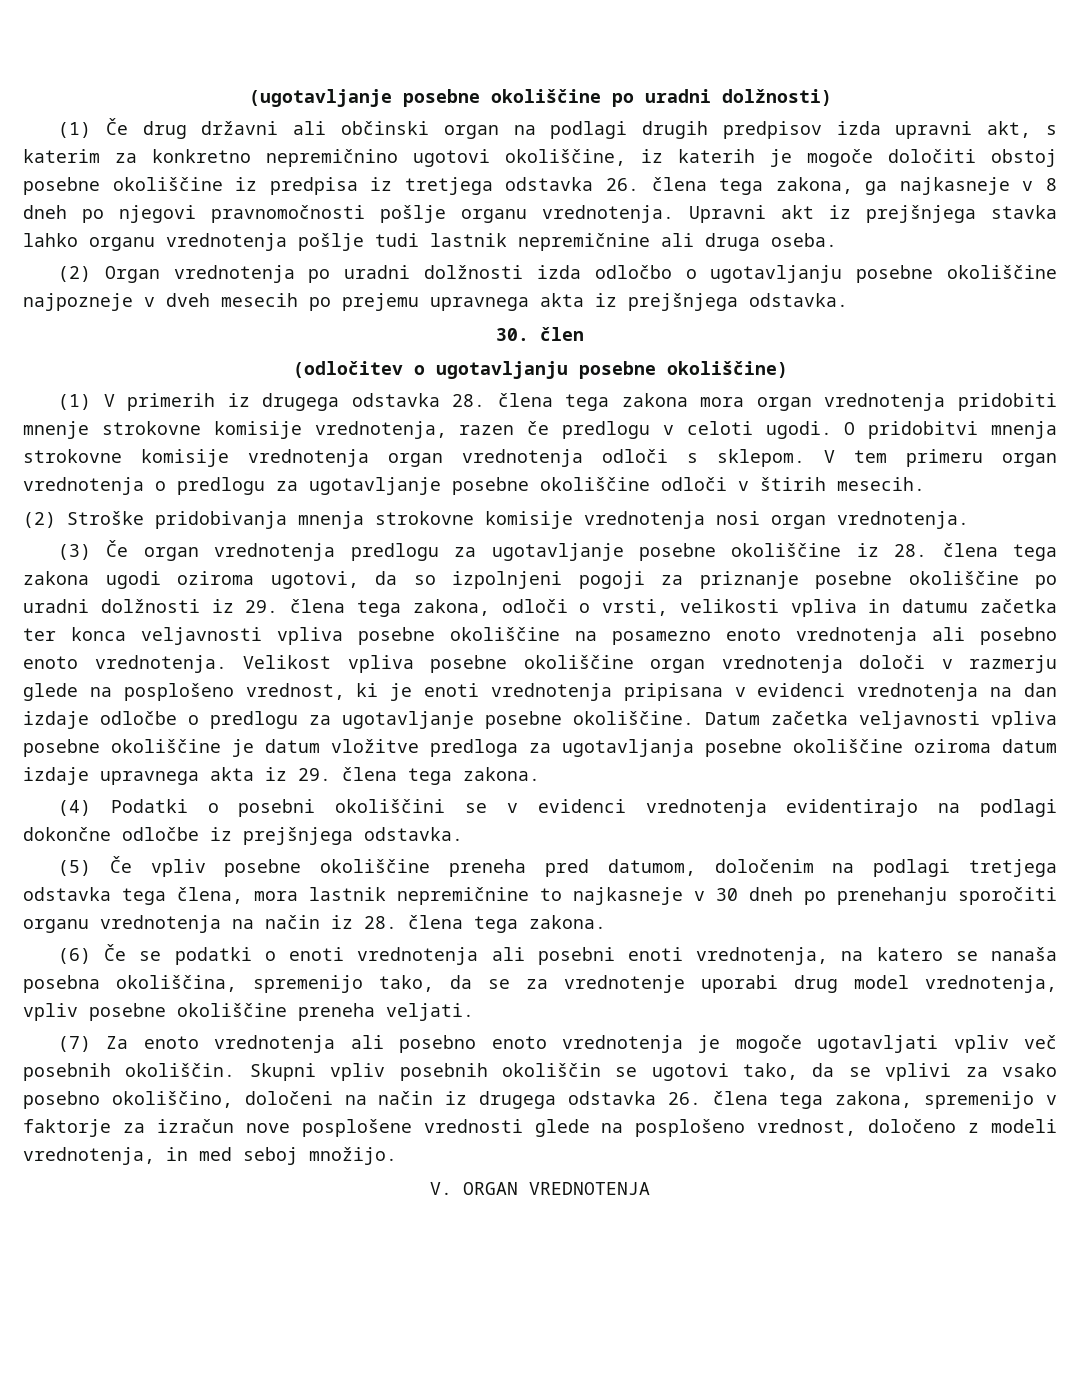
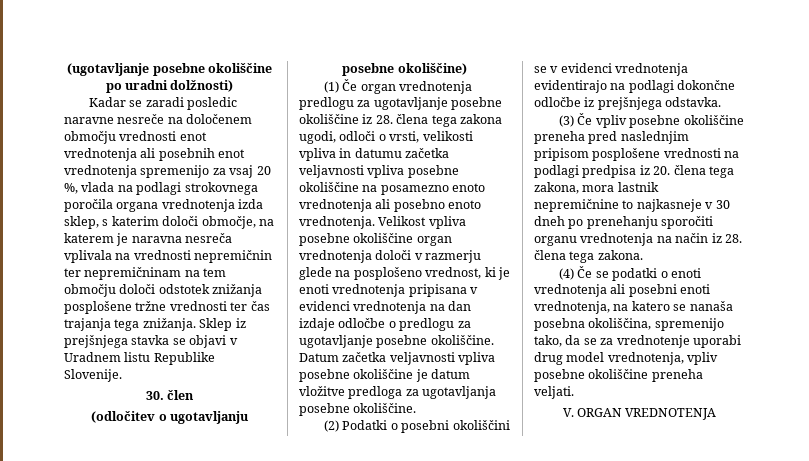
- (1) Če drug državni ali občinski organ na podlagi drugih predpisov izda upravni akt, s katerim za konkretno nepremičnino ugotovi okoliščine, iz katerih je mogoče določiti obstoj posebne okoliščine iz predpisa iz tretjega odstavka 26. člena tega zakona, ga najkasneje v 8 dneh po njegovi pravnomočnosti pošlje organu vrednotenja. Upravni akt iz prejšnjega stavka lahko organu vrednotenja pošlje tudi lastnik nepremičnine ali druga oseba.
- (2) Organ vrednotenja po uradni dolžnosti izda odločbo o ugotavljanju posebne okoliščine najpozneje v dveh mesecih po prejemu upravnega akta iz prejšnjega odstavka.
+ Kadar se zaradi posledic naravne nesreče na določenem območju vrednosti enot vrednotenja ali posebnih enot vrednotenja spremenijo za vsaj 20 %, vlada na podlagi strokovnega poročila organa vrednotenja izda sklep, s katerim določi območje, na katerem je naravna nesreča vplivala na vrednosti nepremičnin ter nepremičninam na tem območju določi odstotek znižanja posplošene tržne vrednosti ter čas trajanja tega znižanja. Sklep iz prejšnjega stavka se objavi v Uradnem listu Republike Slovenije.
- (1) V primerih iz drugega odstavka 28. člena tega zakona mora organ vrednotenja pridobiti mnenje strokovne komisije vrednotenja, razen če predlogu v celoti ugodi. O pridobitvi mnenja strokovne komisije vrednotenja organ vrednotenja odloči s sklepom. V tem primeru organ vrednotenja o predlogu za ugotavljanje posebne okoliščine odloči v štirih mesecih.
- (2) Stroške pridobivanja mnenja strokovne komisije vrednotenja nosi organ vrednotenja.
- (3) Če organ vrednotenja predlogu za ugotavljanje posebne okoliščine iz 28. člena tega zakona ugodi oziroma ugotovi, da so izpolnjeni pogoji za priznanje posebne okoliščine po uradni dolžnosti iz 29. člena tega zakona, odloči o vrsti, velikosti vpliva in datumu začetka ter konca veljavnosti vpliva posebne okoliščine na posamezno enoto vrednotenja ali posebno enoto vrednotenja.
+ (1) Če organ vrednotenja predlogu za ugotavljanje posebne okoliščine iz 28. člena tega zakona ugodi, odloči o vrsti, velikosti vpliva in datumu začetka veljavnosti vpliva posebne okoliščine na posamezno enoto vrednotenja ali posebno enoto vrednotenja.
- Datum začetka veljavnosti vpliva posebne okoliščine je datum vložitve predloga za ugotavljanja posebne okoliščine oziroma datum izdaje upravnega akta iz 29. člena tega zakona.
- (4) Podatki o posebni okoliščini se v evidenci vrednotenja evidentirajo na podlagi dokončne odločbe iz prejšnjega odstavka.
+ Datum začetka veljavnosti vpliva posebne okoliščine je datum vložitve predloga za ugotavljanja posebne okoliščine.
+ (2) Podatki o posebni okoliščini se v evidenci vrednotenja evidentirajo na podlagi dokončne odločbe iz prejšnjega odstavka.
- (5) Če vpliv posebne okoliščine preneha pred datumom, določenim na podlagi tretjega odstavka tega člena, mora lastnik nepremičnine to najkasneje v 30 dneh po prenehanju sporočiti organu vrednotenja na način iz 28. člena tega zakona.
+ (3) Če vpliv posebne okoliščine preneha pred naslednjim pripisom posplošene vrednosti na podlagi predpisa iz 20. člena tega zakona, mora lastnik nepremičnine to najkasneje v 30 dneh po prenehanju sporočiti organu vrednotenja na način iz 28. člena tega zakona.
- (6) Če se podatki o enoti vrednotenja ali posebni enoti vrednotenja, na katero se nanaša posebna okoliščina, spremenijo tako, da se za vrednotenje uporabi drug model vrednotenja, vpliv posebne okoliščine preneha veljati.
+ (4) Če se podatki o enoti vrednotenja ali posebni enoti vrednotenja, na katero se nanaša posebna okoliščina, spremenijo tako, da se za vrednotenje uporabi drug model vrednotenja, vpliv posebne okoliščine preneha veljati.
- (7) Za enoto vrednotenja ali posebno enoto vrednotenja je mogoče ugotavljati vpliv več posebnih okoliščin. Skupni vpliv posebnih okoliščin se ugotovi tako, da se vplivi za vsako posebno okoliščino, določeni na način iz drugega odstavka 26. člena tega zakona, spremenijo v faktorje za izračun nove posplošene vrednosti glede na posplošeno vrednost, določeno z modeli vrednotenja, in med seboj množijo.

